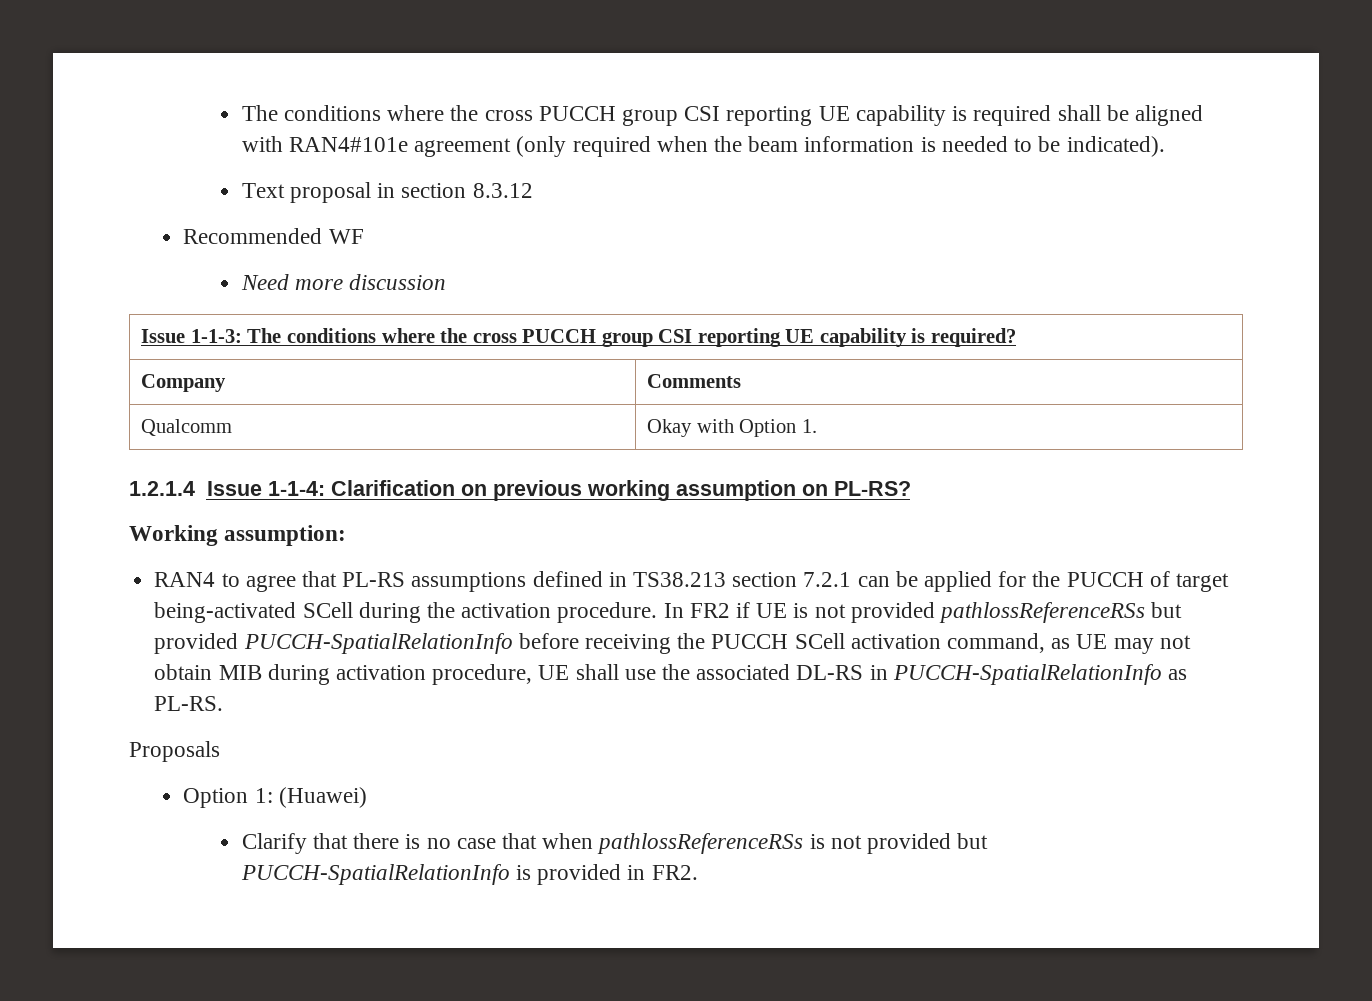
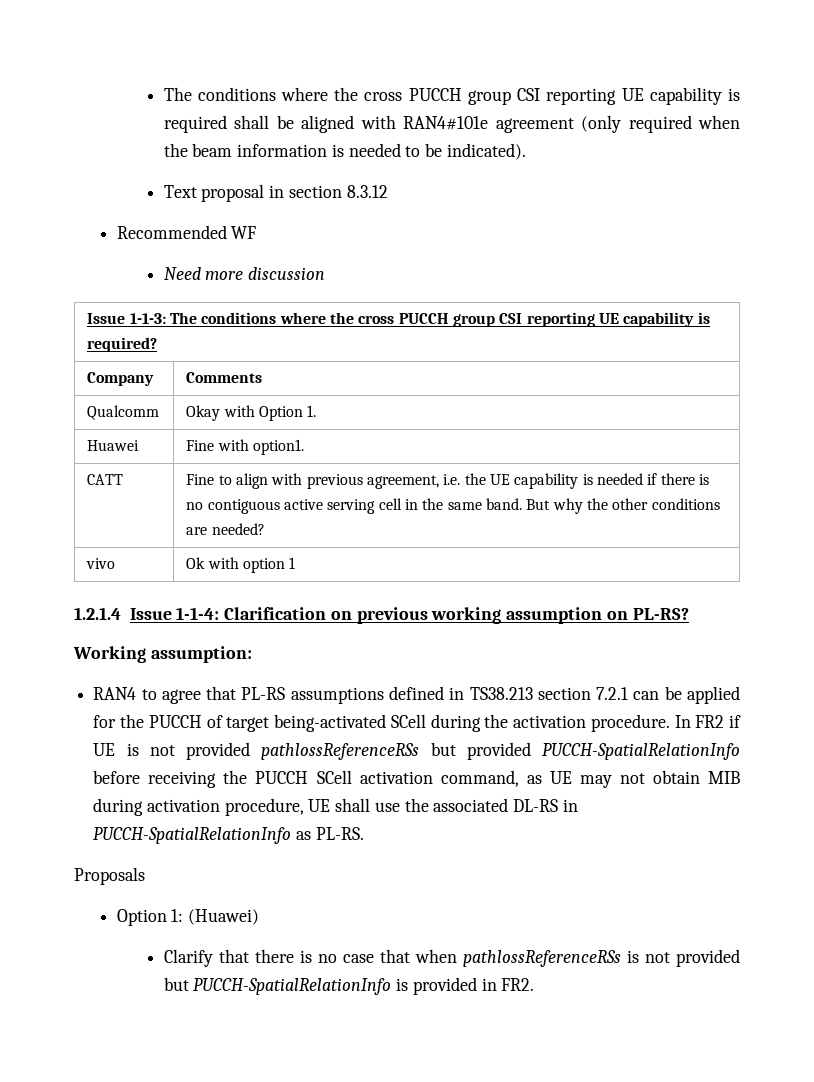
+ Huawei | Fine with option1.
+ CATT | Fine to align with previous agreement, i.e. the UE capability is needed if there is no contiguous active serving cell in the same band. But why the other conditions are needed?
+ vivo | Ok with option 1

